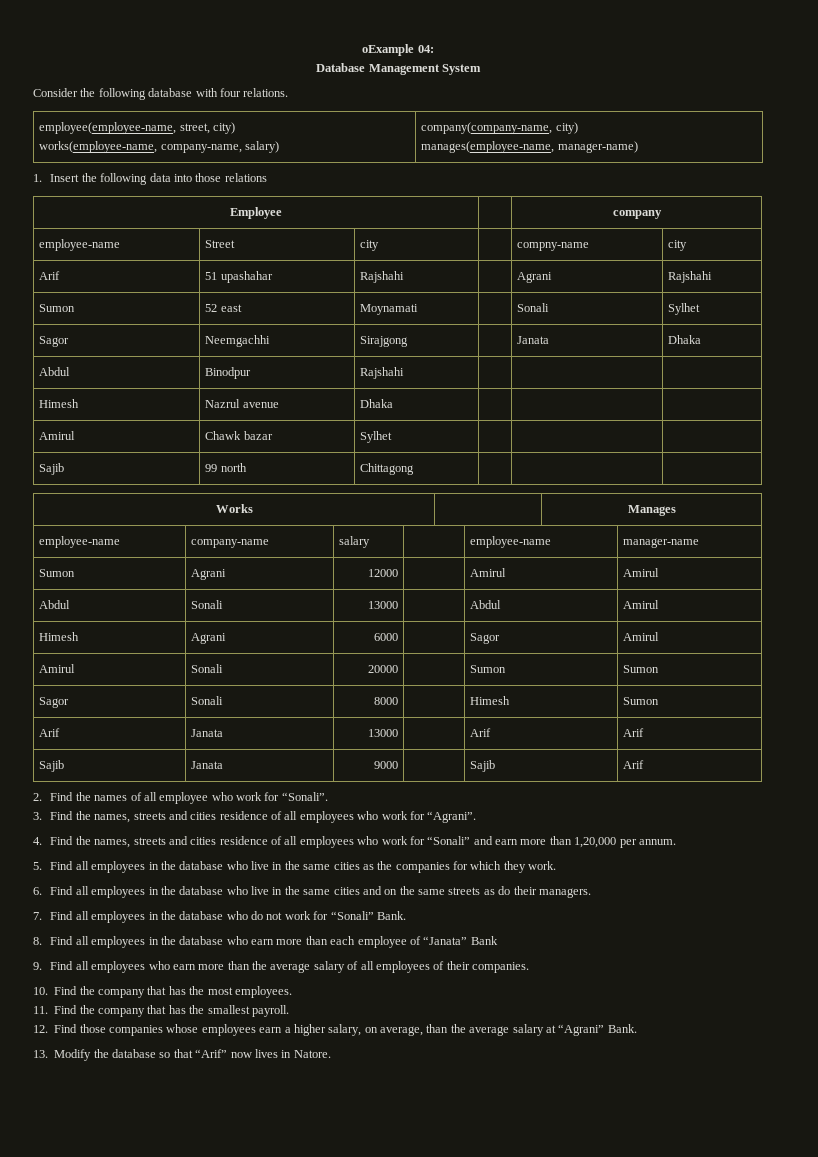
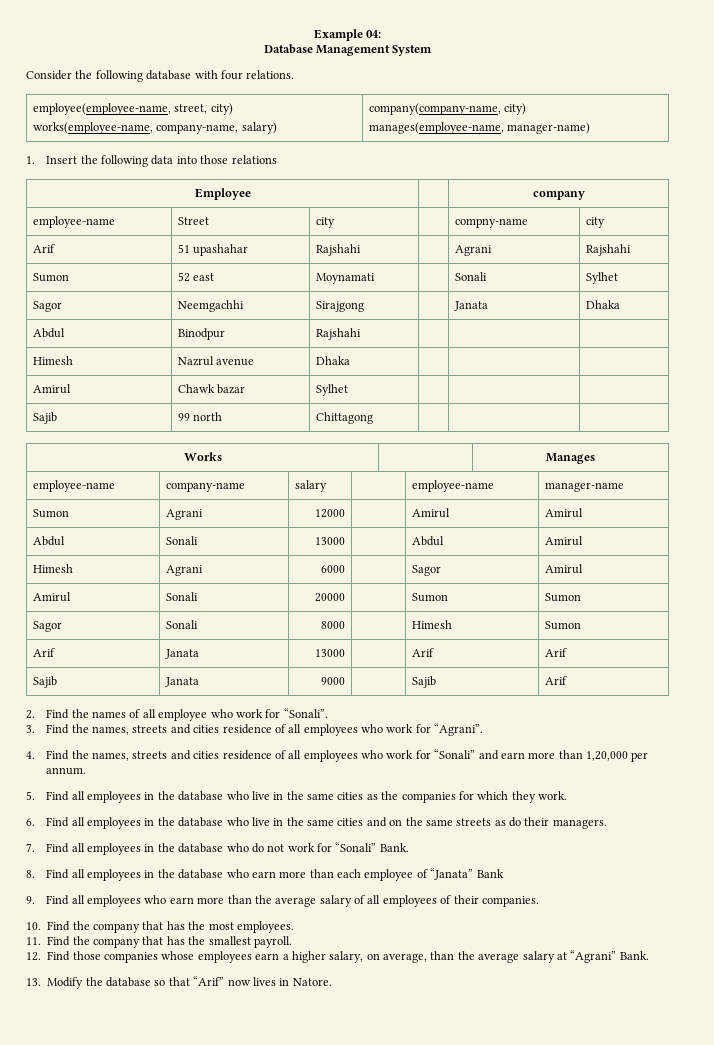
- oExample 04:
+ Example 04:

